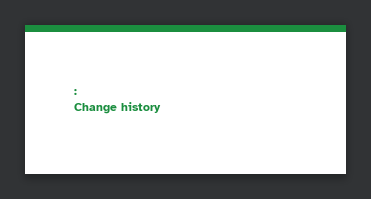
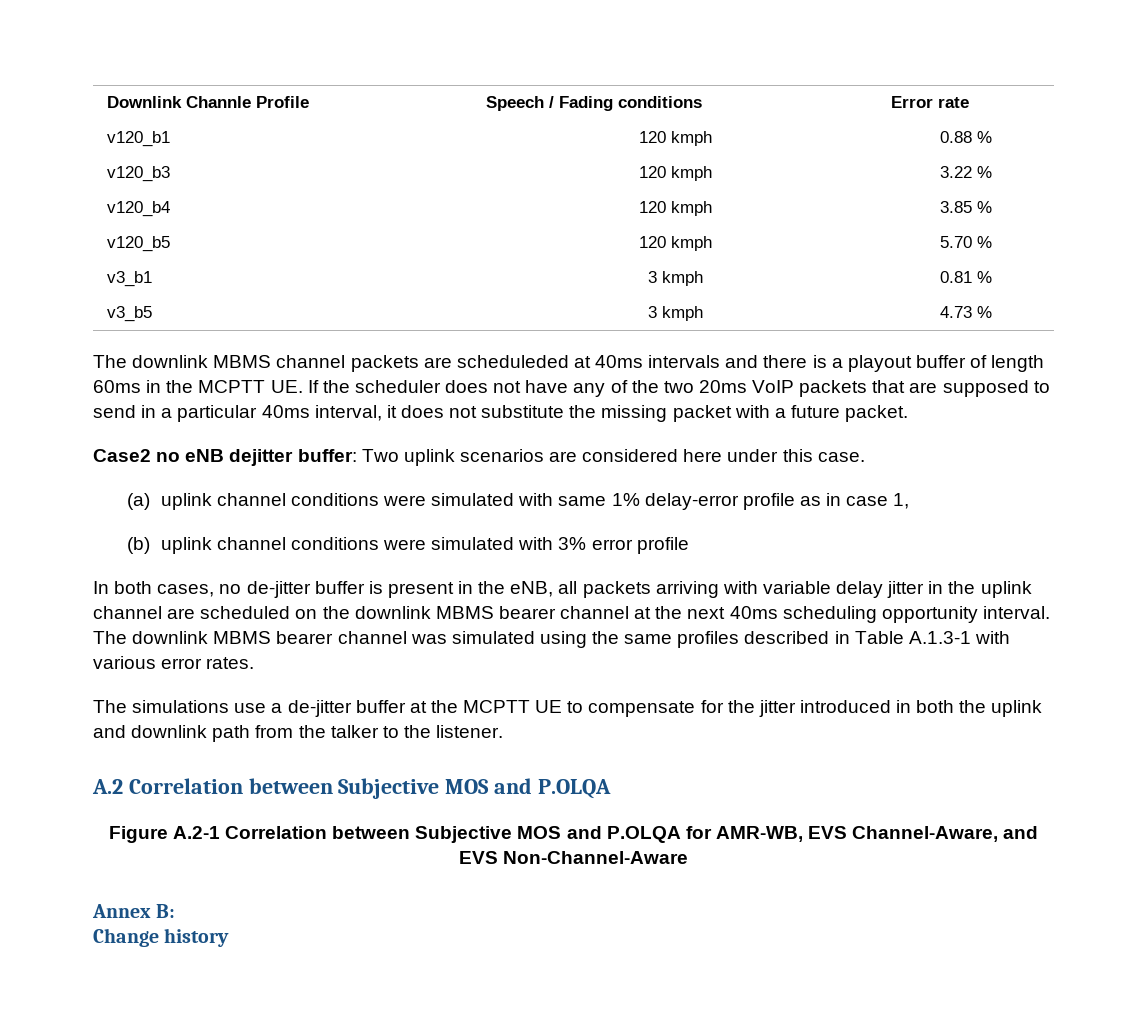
- :
+ Downlink Channle Profile | Speech / Fading conditions | Error rate
+ v120_b1 | 120 kmph | 0.88 %
+ v120_b3 | 120 kmph | 3.22 %
+ v120_b4 | 120 kmph | 3.85 %
+ v120_b5 | 120 kmph | 5.70 %
+ v3_b1 | 3 kmph | 0.81 %
+ v3_b5 | 3 kmph | 4.73 %
+ The downlink MBMS channel packets are scheduleded at 40ms intervals and there is a playout buffer of length 60ms in the MCPTT UE. If the scheduler does not have any of the two 20ms VoIP packets that are supposed to send in a particular 40ms interval, it does not substitute the missing packet with a future packet.
+ Case2 no eNB dejitter buffer: Two uplink scenarios are considered here under this case.
+ (a) uplink channel conditions were simulated with same 1% delay-error profile as in case 1,
+ (b) uplink channel conditions were simulated with 3% error profile
+ In both cases, no de-jitter buffer is present in the eNB, all packets arriving with variable delay jitter in the uplink channel are scheduled on the downlink MBMS bearer channel at the next 40ms scheduling opportunity interval. The downlink MBMS bearer channel was simulated using the same profiles described in Table A.1.3-1 with various error rates.
+ The simulations use a de-jitter buffer at the MCPTT UE to compensate for the jitter introduced in both the uplink and downlink path from the talker to the listener.
+ A.2 Correlation between Subjective MOS and P.OLQA
+ Figure A.2-1 Correlation between Subjective MOS and P.OLQA for AMR-WB, EVS Channel-Aware, and EVS Non-Channel-Aware
+ Annex B:

